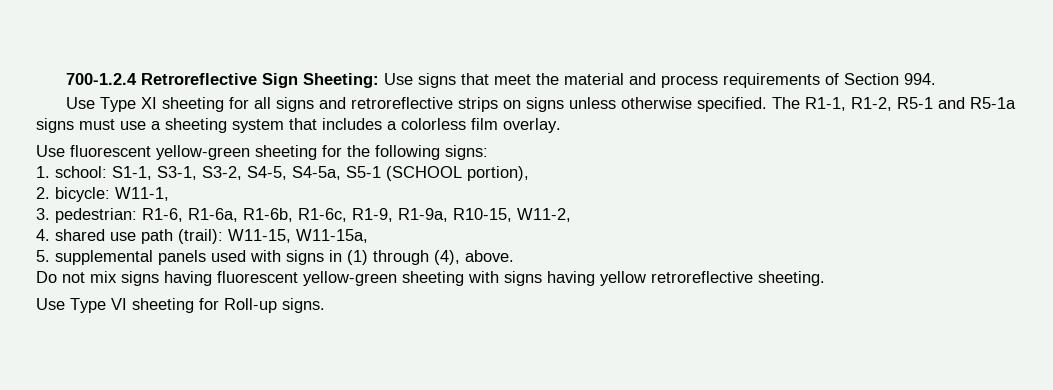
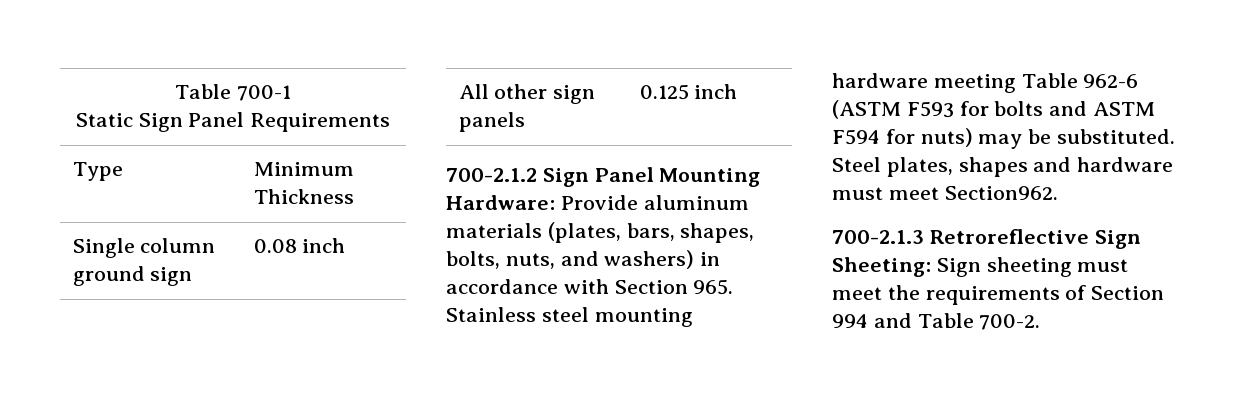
- 700-1.2.4 Retroreflective Sign Sheeting: Use signs that meet the material and process requirements of Section 994.
- Use Type XI sheeting for all signs and retroreflective strips on signs unless otherwise specified. The R1-1, R1-2, R5-1 and R5-1a signs must use a sheeting system that includes a colorless film overlay.
- Use fluorescent yellow-green sheeting for the following signs:
- 1. school: S1-1, S3-1, S3-2, S4-5, S4-5a, S5-1 (SCHOOL portion),
- 2. bicycle: W11-1,
- 3. pedestrian: R1-6, R1-6a, R1-6b, R1-6c, R1-9, R1-9a, R10-15, W11-2,
- 4. shared use path (trail): W11-15, W11-15a,
- 5. supplemental panels used with signs in (1) through (4), above.
- Do not mix signs having fluorescent yellow-green sheeting with signs having yellow retroreflective sheeting.
- Use Type VI sheeting for Roll-up signs.
+ Table 700-1
+ Static Sign Panel Requirements
+ Type | Minimum Thickness
+ Single column ground sign | 0.08 inch
+ All other sign panels | 0.125 inch
+ 700-2.1.2 Sign Panel Mounting Hardware: Provide aluminum materials (plates, bars, shapes, bolts, nuts, and washers) in accordance with Section 965. Stainless steel mounting hardware meeting Table 962-6 (ASTM F593 for bolts and ASTM F594 for nuts) may be substituted. Steel plates, shapes and hardware must meet Section962.
+ 700-2.1.3 Retroreflective Sign Sheeting: Sign sheeting must meet the requirements of Section 994 and Table 700-2.

